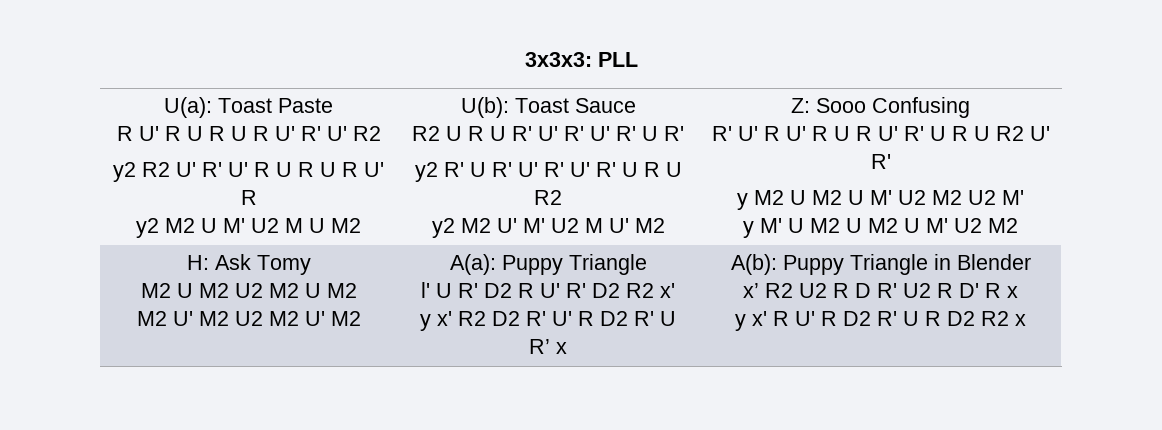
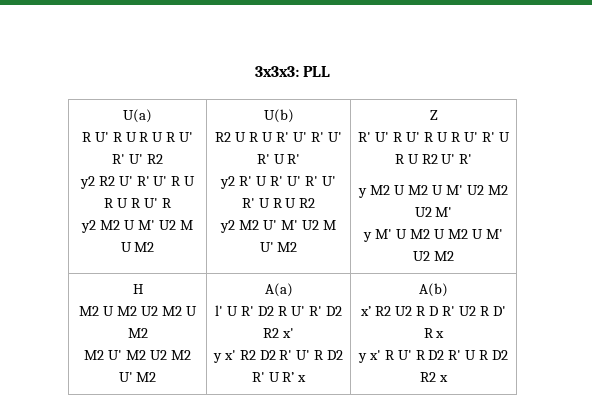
- U(a): Toast Paste
+ U(a)
- U(b): Toast Sauce
+ U(b)
- Z: Sooo Confusing
+ Z
- H: Ask Tomy
+ H
- A(a): Puppy Triangle
+ A(a)
- A(b): Puppy Triangle in Blender
+ A(b)

